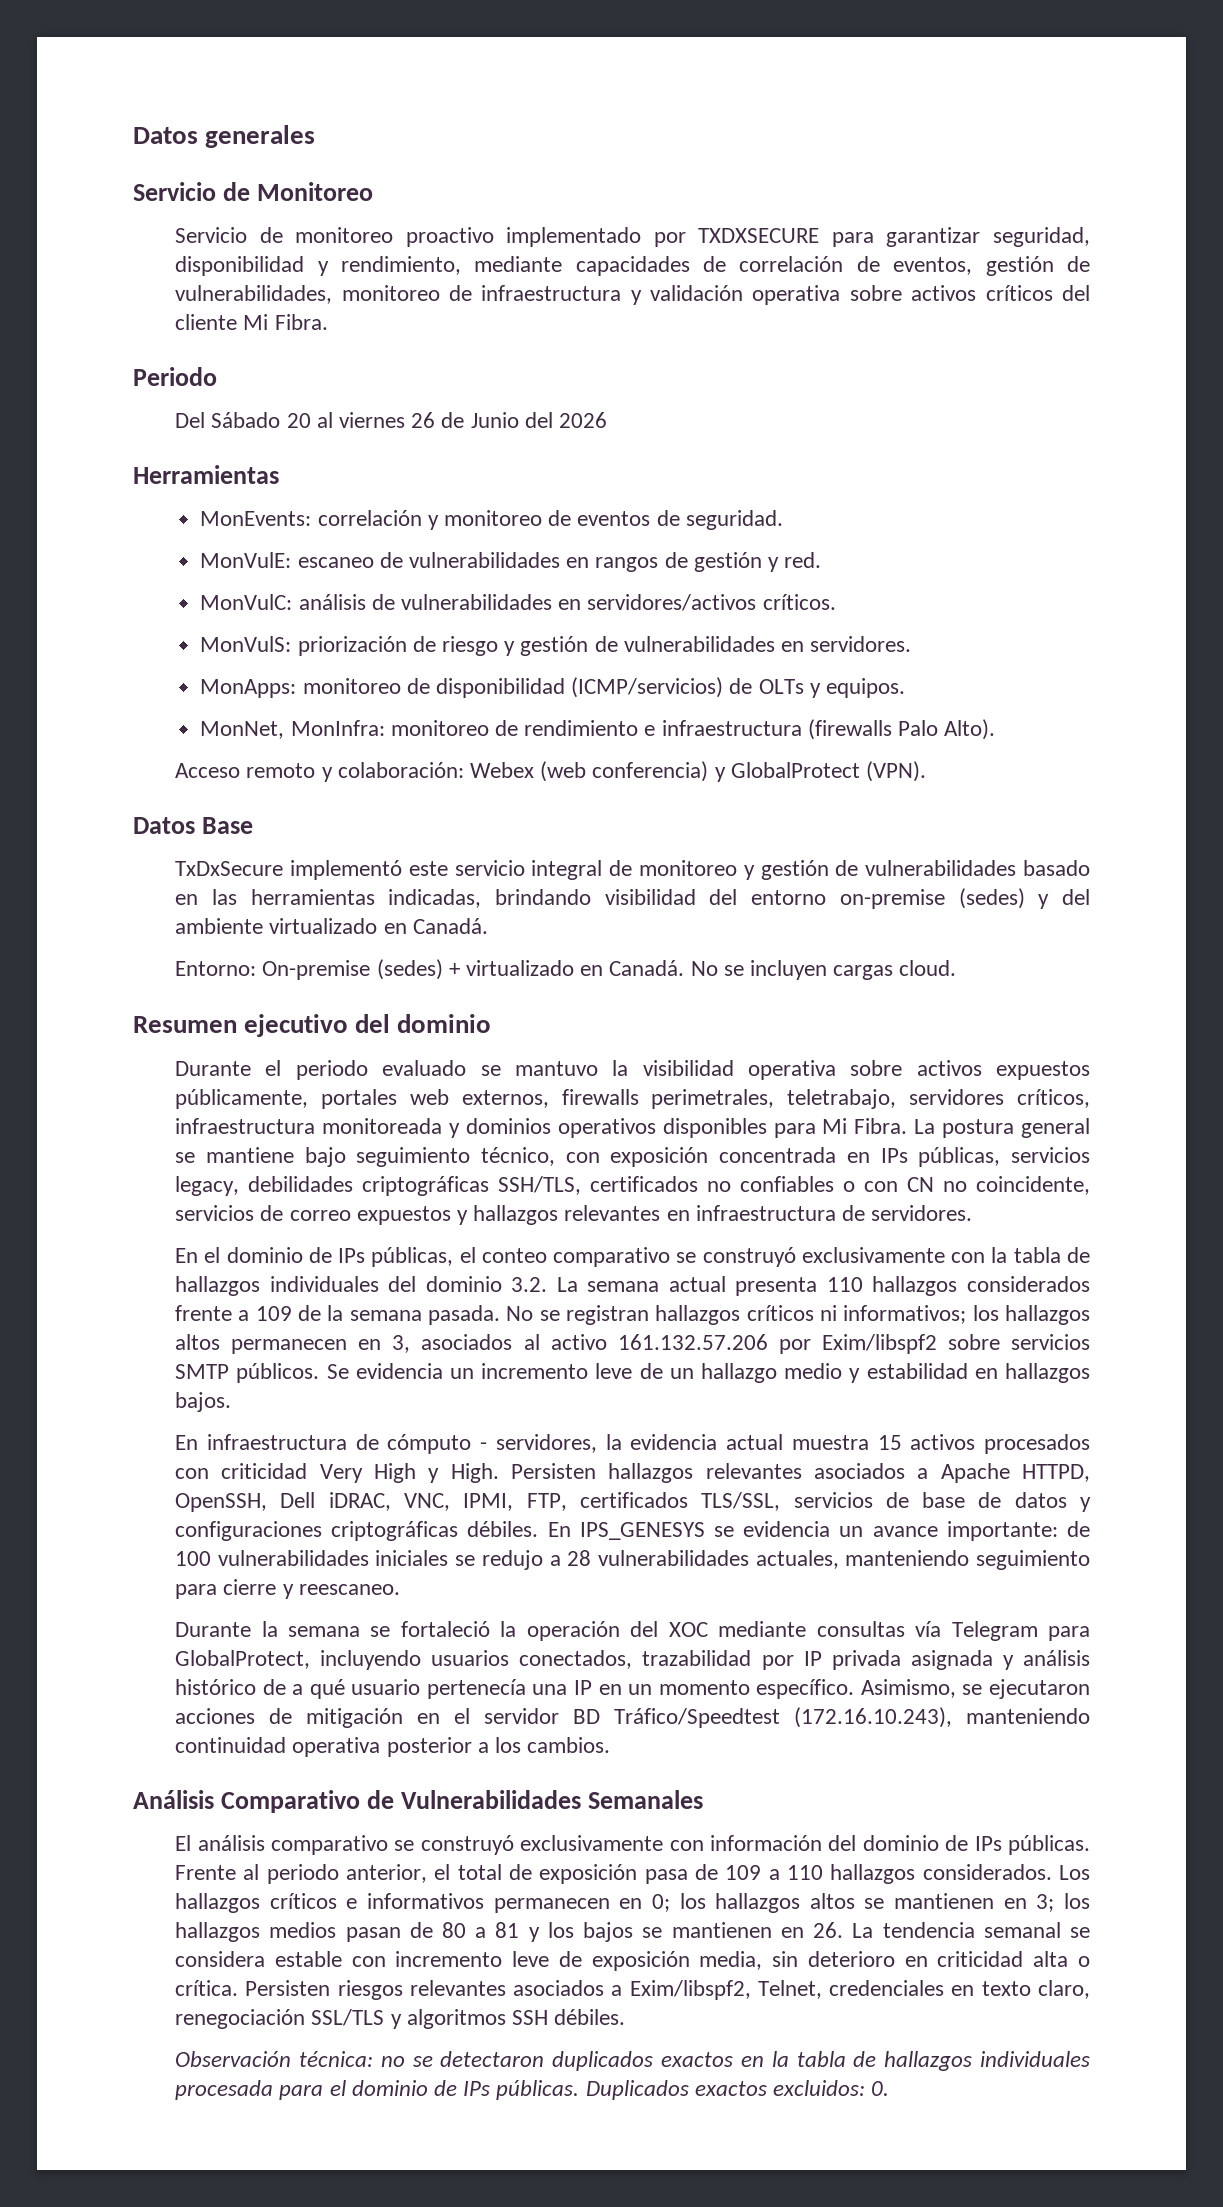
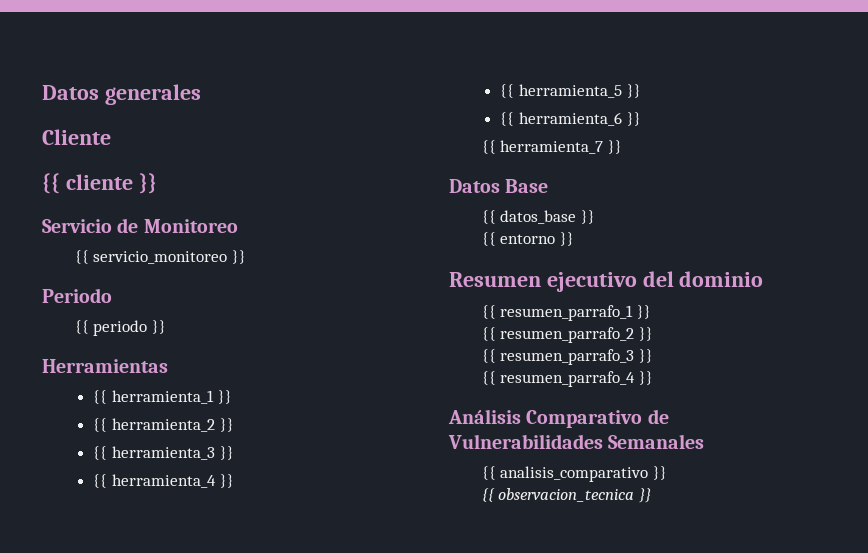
+ Cliente
+ {{ cliente }}
- Servicio de monitoreo proactivo implementado por TXDXSECURE para garantizar seguridad, disponibilidad y rendimiento, mediante capacidades de correlación de eventos, gestión de vulnerabilidades, monitoreo de infraestructura y validación operativa sobre activos críticos del cliente Mi Fibra.
+ {{ servicio_monitoreo }}
  Periodo
- Del Sábado 20 al viernes 26 de Junio del 2026
+ {{ periodo }}
  Herramientas
- MonEvents: correlación y monitoreo de eventos de seguridad.
- MonVulE: escaneo de vulnerabilidades en rangos de gestión y red.
- MonVulC: análisis de vulnerabilidades en servidores/activos críticos.
- MonVulS: priorización de riesgo y gestión de vulnerabilidades en servidores.
- MonApps: monitoreo de disponibilidad (ICMP/servicios) de OLTs y equipos.
- MonNet, MonInfra: monitoreo de rendimiento e infraestructura (firewalls Palo Alto).
- Acceso remoto y colaboración: Webex (web conferencia) y GlobalProtect (VPN).
+ {{ herramienta_1 }}
+ {{ herramienta_2 }}
+ {{ herramienta_3 }}
+ {{ herramienta_4 }}
+ {{ herramienta_5 }}
+ {{ herramienta_6 }}
+ {{ herramienta_7 }}
  Datos Base
- TxDxSecure implementó este servicio integral de monitoreo y gestión de vulnerabilidades basado en las herramientas indicadas, brindando visibilidad del entorno on-premise (sedes) y del ambiente virtualizado en Canadá.
- Entorno: On-premise (sedes) + virtualizado en Canadá. No se incluyen cargas cloud.
+ {{ datos_base }}
+ {{ entorno }}
  Resumen ejecutivo del dominio
- Durante el periodo evaluado se mantuvo la visibilidad operativa sobre activos expuestos públicamente, portales web externos, firewalls perimetrales, teletrabajo, servidores críticos, infraestructura monitoreada y dominios operativos disponibles para Mi Fibra. La postura general se mantiene bajo seguimiento técnico, con exposición concentrada en IPs públicas, servicios legacy, debilidades criptográficas SSH/TLS, certificados no confiables o con CN no coincidente, servicios de correo expuestos y hallazgos relevantes en infraestructura de servidores.
- En el dominio de IPs públicas, el conteo comparativo se construyó exclusivamente con la tabla de hallazgos individuales del dominio 3.2. La semana actual presenta 110 hallazgos considerados frente a 109 de la semana pasada. No se registran hallazgos críticos ni informativos; los hallazgos altos permanecen en 3, asociados al activo 161.132.57.206 por Exim/libspf2 sobre servicios SMTP públicos. Se evidencia un incremento leve de un hallazgo medio y estabilidad en hallazgos bajos.
- En infraestructura de cómputo - servidores, la evidencia actual muestra 15 activos procesados con criticidad Very High y High. Persisten hallazgos relevantes asociados a Apache HTTPD, OpenSSH, Dell iDRAC, VNC, IPMI, FTP, certificados TLS/SSL, servicios de base de datos y configuraciones criptográficas débiles. En IPS_GENESYS se evidencia un avance importante: de 100 vulnerabilidades iniciales se redujo a 28 vulnerabilidades actuales, manteniendo seguimiento para cierre y reescaneo.
- Durante la semana se fortaleció la operación del XOC mediante consultas vía Telegram para GlobalProtect, incluyendo usuarios conectados, trazabilidad por IP privada asignada y análisis histórico de a qué usuario pertenecía una IP en un momento específico. Asimismo, se ejecutaron acciones de mitigación en el servidor BD Tráfico/Speedtest (172.16.10.243), manteniendo continuidad operativa posterior a los cambios.
+ {{ resumen_parrafo_1 }}
+ {{ resumen_parrafo_2 }}
+ {{ resumen_parrafo_3 }}
+ {{ resumen_parrafo_4 }}
- El análisis comparativo se construyó exclusivamente con información del dominio de IPs públicas. Frente al periodo anterior, el total de exposición pasa de 109 a 110 hallazgos considerados. Los hallazgos críticos e informativos permanecen en 0; los hallazgos altos se mantienen en 3; los hallazgos medios pasan de 80 a 81 y los bajos se mantienen en 26. La tendencia semanal se considera estable con incremento leve de exposición media, sin deterioro en criticidad alta o crítica. Persisten riesgos relevantes asociados a Exim/libspf2, Telnet, credenciales en texto claro, renegociación SSL/TLS y algoritmos SSH débiles.
- Observación técnica: no se detectaron duplicados exactos en la tabla de hallazgos individuales procesada para el dominio de IPs públicas. Duplicados exactos excluidos: 0.
+ {{ analisis_comparativo }}
+ {{ observacion_tecnica }}

